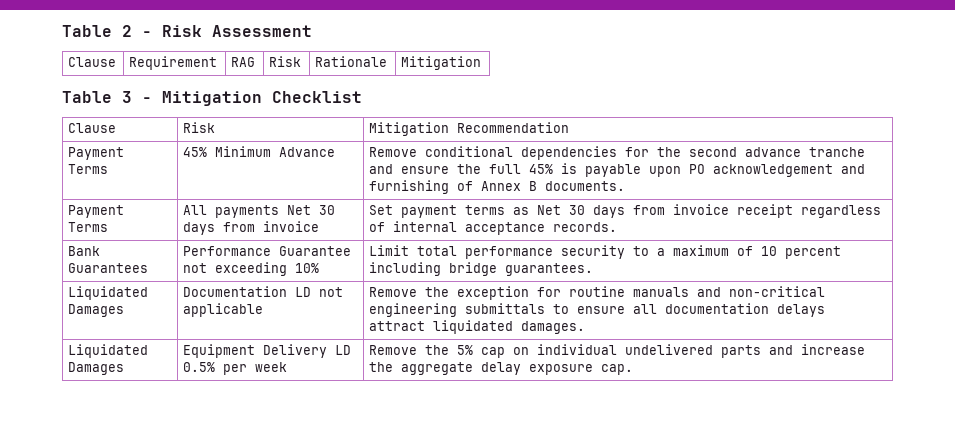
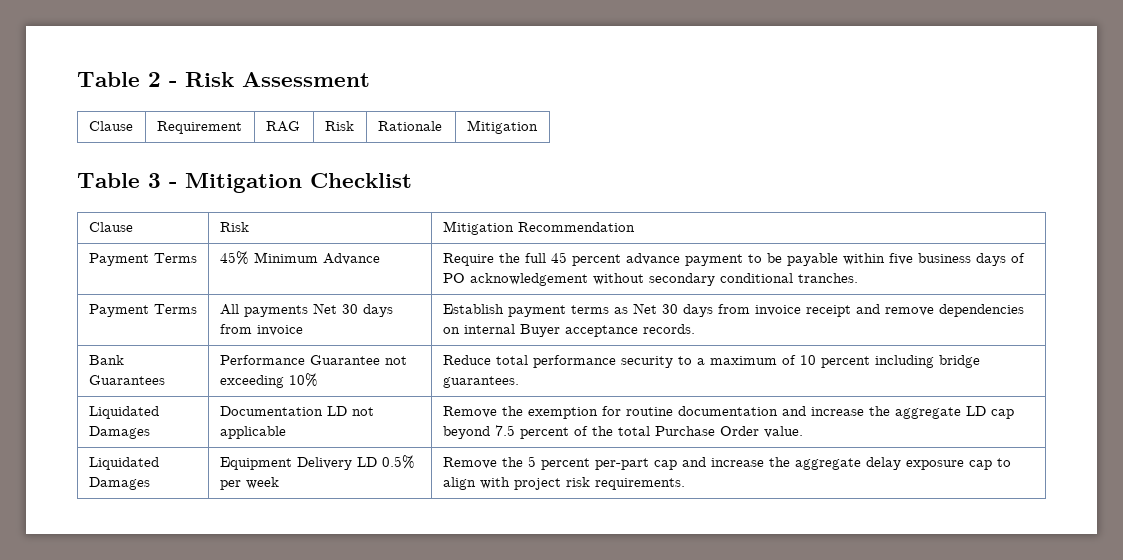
- Payment Terms | 45% Minimum Advance | Remove conditional dependencies for the second advance tranche and ensure the full 45% is payable upon PO acknowledgement and furnishing of Annex B documents.
+ Payment Terms | 45% Minimum Advance | Require the full 45 percent advance payment to be payable within five business days of PO acknowledgement without secondary conditional tranches.
- Payment Terms | All payments Net 30 days from invoice | Set payment terms as Net 30 days from invoice receipt regardless of internal acceptance records.
+ Payment Terms | All payments Net 30 days from invoice | Establish payment terms as Net 30 days from invoice receipt and remove dependencies on internal Buyer acceptance records.
- Bank Guarantees | Performance Guarantee not exceeding 10% | Limit total performance security to a maximum of 10 percent including bridge guarantees.
+ Bank Guarantees | Performance Guarantee not exceeding 10% | Reduce total performance security to a maximum of 10 percent including bridge guarantees.
- Liquidated Damages | Documentation LD not applicable | Remove the exception for routine manuals and non-critical engineering submittals to ensure all documentation delays attract liquidated damages.
+ Liquidated Damages | Documentation LD not applicable | Remove the exemption for routine documentation and increase the aggregate LD cap beyond 7.5 percent of the total Purchase Order value.
- Liquidated Damages | Equipment Delivery LD 0.5% per week | Remove the 5% cap on individual undelivered parts and increase the aggregate delay exposure cap.
+ Liquidated Damages | Equipment Delivery LD 0.5% per week | Remove the 5 percent per-part cap and increase the aggregate delay exposure cap to align with project risk requirements.

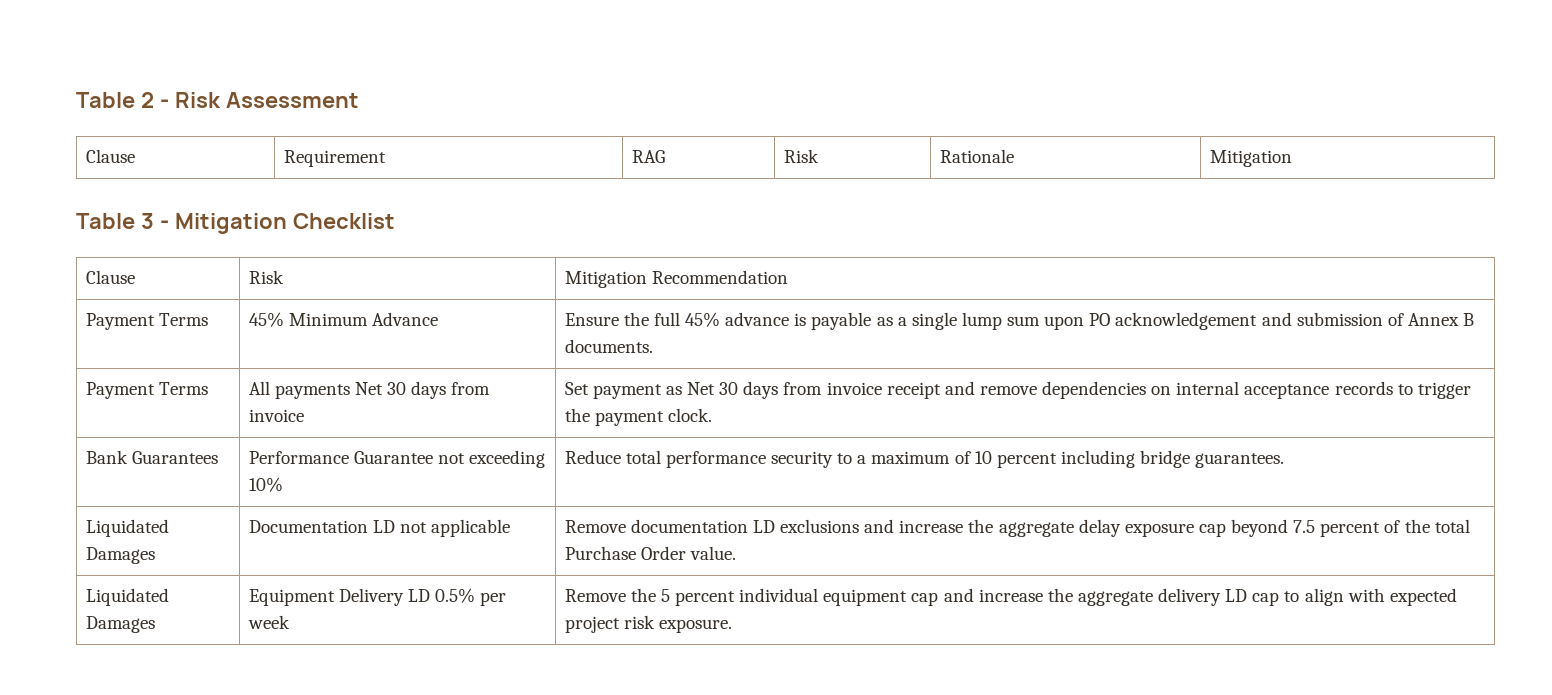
- Payment Terms | 45% Minimum Advance | Require the full 45 percent advance payment to be payable within five business days of PO acknowledgement without secondary conditional tranches.
+ Payment Terms | 45% Minimum Advance | Ensure the full 45% advance is payable as a single lump sum upon PO acknowledgement and submission of Annex B documents.
- Payment Terms | All payments Net 30 days from invoice | Establish payment terms as Net 30 days from invoice receipt and remove dependencies on internal Buyer acceptance records.
+ Payment Terms | All payments Net 30 days from invoice | Set payment as Net 30 days from invoice receipt and remove dependencies on internal acceptance records to trigger the payment clock.
- Liquidated Damages | Documentation LD not applicable | Remove the exemption for routine documentation and increase the aggregate LD cap beyond 7.5 percent of the total Purchase Order value.
+ Liquidated Damages | Documentation LD not applicable | Remove documentation LD exclusions and increase the aggregate delay exposure cap beyond 7.5 percent of the total Purchase Order value.
- Liquidated Damages | Equipment Delivery LD 0.5% per week | Remove the 5 percent per-part cap and increase the aggregate delay exposure cap to align with project risk requirements.
+ Liquidated Damages | Equipment Delivery LD 0.5% per week | Remove the 5 percent individual equipment cap and increase the aggregate delivery LD cap to align with expected project risk exposure.

